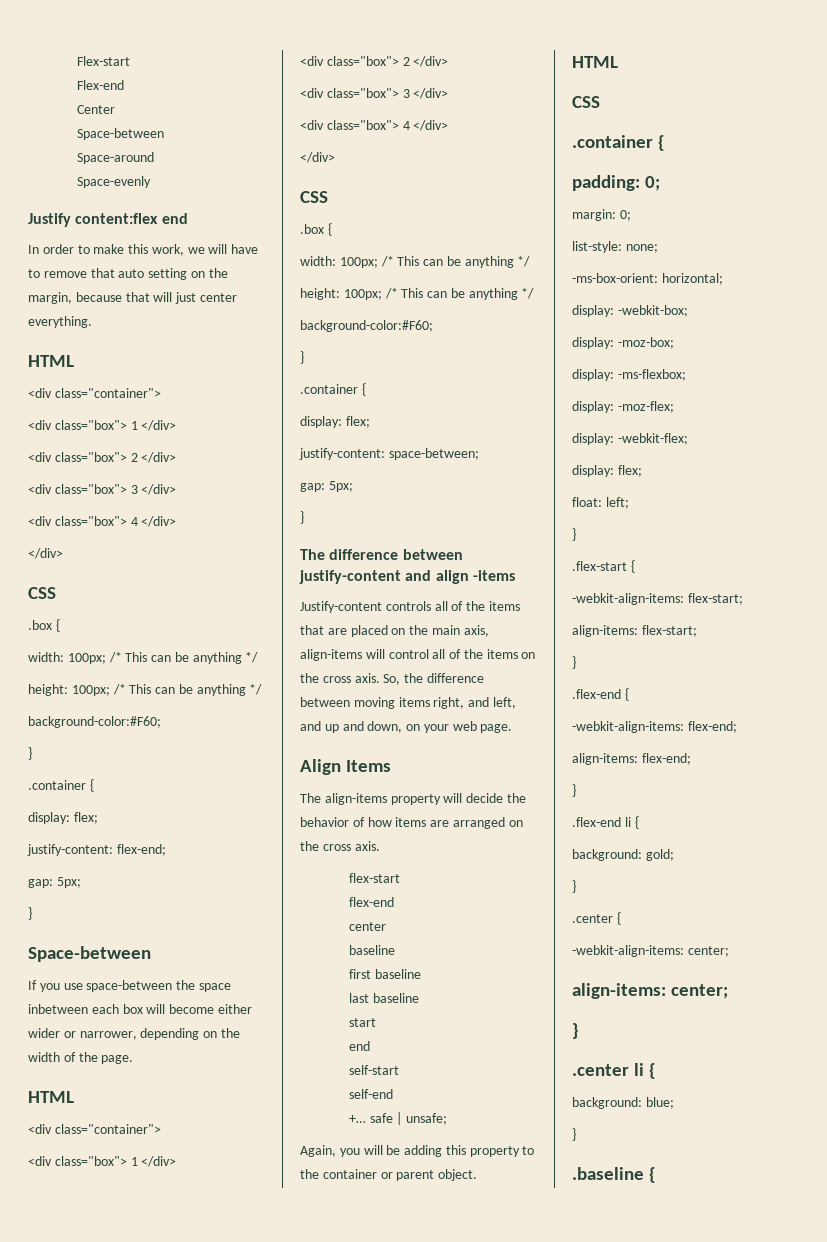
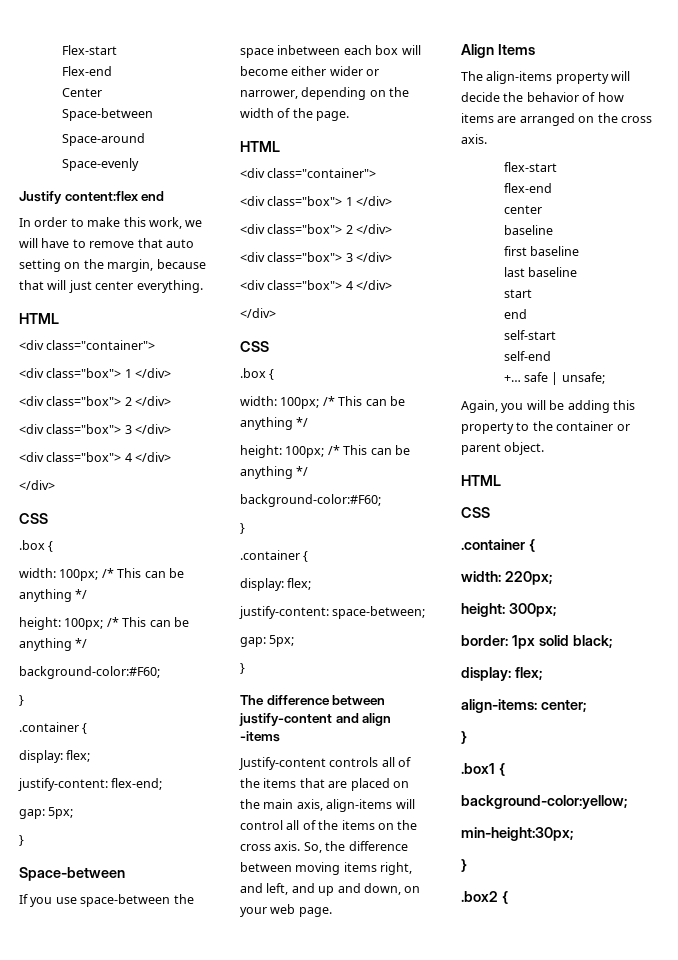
- padding: 0;
- margin: 0;
- list-style: none;
- -ms-box-orient: horizontal;
- display: -webkit-box;
- display: -moz-box;
- display: -ms-flexbox;
- display: -moz-flex;
- display: -webkit-flex;
+ width: 220px;
+ height: 300px;
+ border: 1px solid black;
  display: flex;
- float: left;
- }
- .flex-start {
- -webkit-align-items: flex-start;
- align-items: flex-start;
- }
- .flex-end {
- -webkit-align-items: flex-end;
- align-items: flex-end;
- }
- .flex-end li {
- background: gold;
- }
- .center {
- -webkit-align-items: center;
- .center li {
- background: blue;
+ .box1 {
+ background-color:yellow;
+ min-height:30px;
  }
- .baseline {
+ .box2 {

